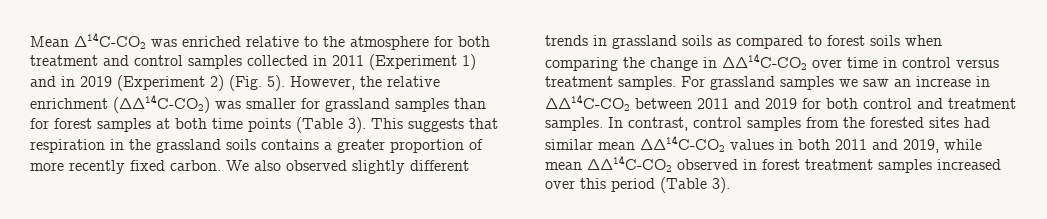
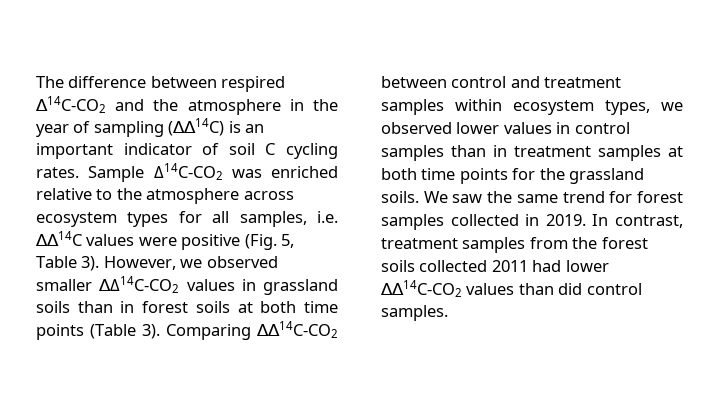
- Mean Δ14C-CO2 was enriched relative to the atmosphere for both treatment and control samples collected in 2011 (Experiment 1) and in 2019 (Experiment 2) (Fig. 5). However, the relative enrichment (∆∆14C-CO2) was smaller for grassland samples than for forest samples at both time points (Table 3).
+ The difference between respired ∆14C-CO2 and the atmosphere in the year of sampling (∆∆14C) is an important indicator of soil C cycling rates. Sample Δ14C-CO2 was enriched relative to the atmosphere across ecosystem types for all samples, i.e. ∆∆14C values were positive (Fig. 5, Table 3). However, we observed smaller ∆Δ14C-CO2 values in grassland soils than in forest soils at both time points (Table 3).
- This suggests that respiration in the grassland soils contains a greater proportion of more recently fixed carbon. We also observed slightly different trends in grassland soils as compared to forest soils when comparing the change in ∆∆14C-CO2 over time in control versus treatment samples. For grassland samples we saw an increase in ∆∆14C-CO2 between 2011 and 2019 for both control and treatment samples.
+ Comparing ∆∆14C-CO2 between control and treatment samples within ecosystem types, we observed lower values in control samples than in treatment samples at both time points for the grassland soils. We saw the same trend for forest samples collected in 2019.
- In contrast, control samples from the forested sites had similar mean ∆∆14C-CO2 values in both 2011 and 2019, while mean ∆∆14C-CO2 observed in forest treatment samples increased over this period (Table 3).
+ In contrast, treatment samples from the forest soils collected 2011 had lower ∆∆14C-CO2 values than did control samples.

